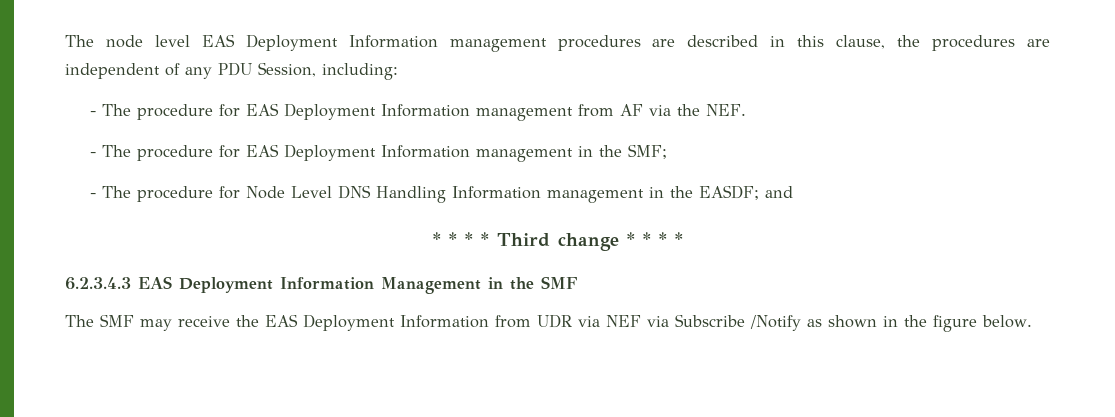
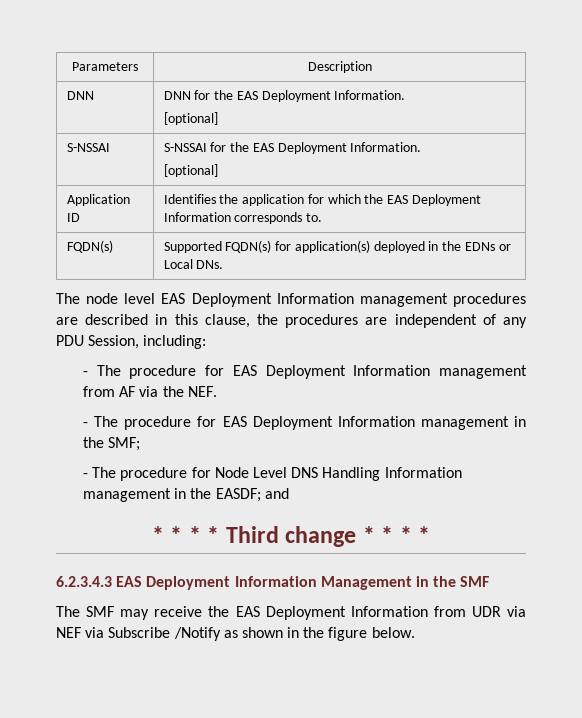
+ Parameters | Description
+ DNN | DNN for the EAS Deployment Information.
+ [optional]
+ S-NSSAI | S-NSSAI for the EAS Deployment Information.
+ [optional]
+ Application ID | Identifies the application for which the EAS Deployment Information corresponds to.
+ FQDN(s) | Supported FQDN(s) for application(s) deployed in the EDNs or Local DNs.

